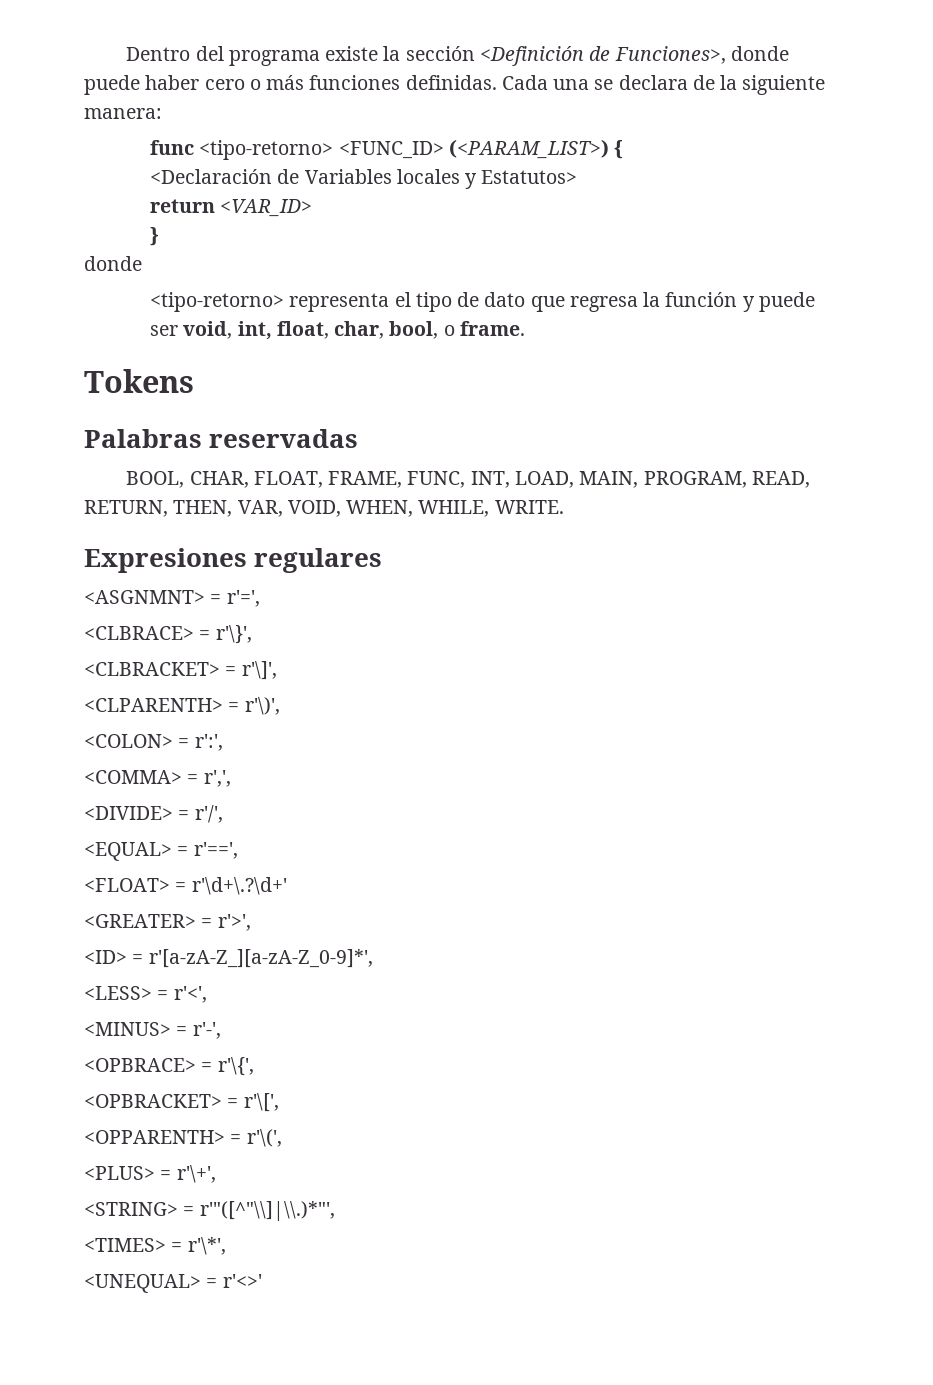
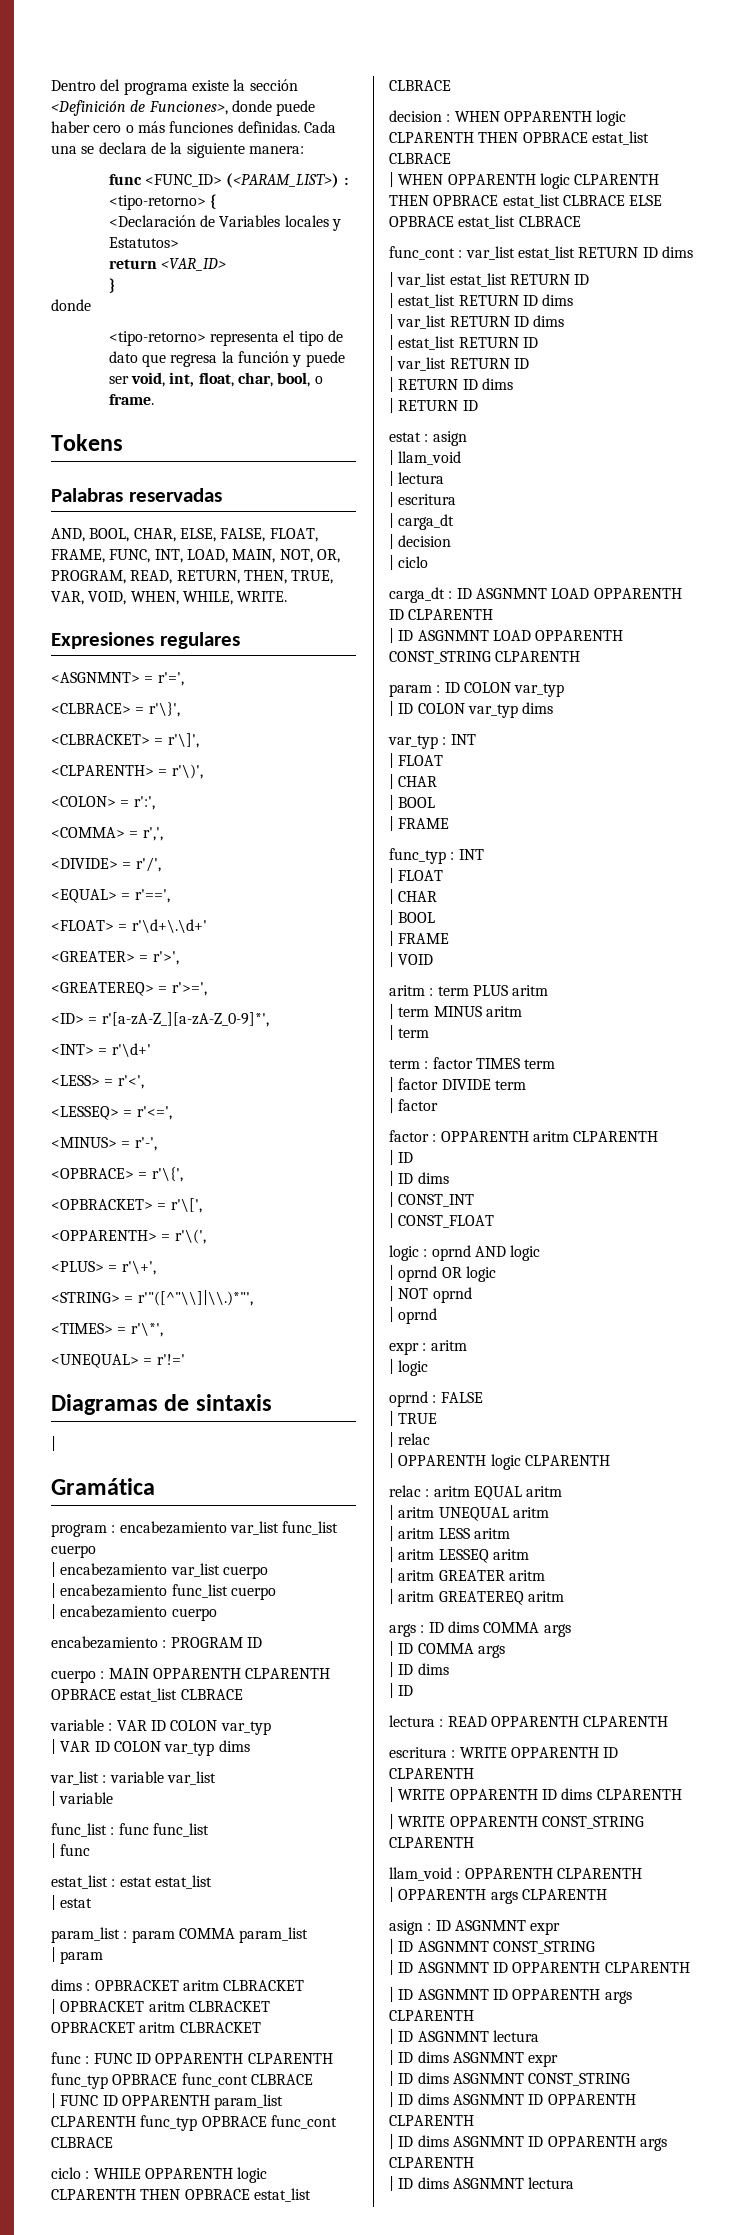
- func <tipo-retorno> <FUNC_ID> (<PARAM_LIST>) {
+ func <FUNC_ID> (<PARAM_LIST>) : <tipo-retorno> {
- BOOL, CHAR, FLOAT, FRAME, FUNC, INT, LOAD, MAIN, PROGRAM, READ, RETURN, THEN, VAR, VOID, WHEN, WHILE, WRITE.
+ AND, BOOL, CHAR, ELSE, FALSE, FLOAT, FRAME, FUNC, INT, LOAD, MAIN, NOT, OR, PROGRAM, READ, RETURN, THEN, TRUE, VAR, VOID, WHEN, WHILE, WRITE.
- <FLOAT> = r'\d+\.?\d+'
+ <FLOAT> = r'\d+\.\d+'
+ <GREATEREQ> = r'>=',
+ <INT> = r'\d+'
+ <LESSEQ> = r'<=',
- <UNEQUAL> = r'<>'
+ <UNEQUAL> = r'!='
+ Diagramas de sintaxis
+ |
+ Gramática
+ program : encabezamiento var_list func_list cuerpo
+ | encabezamiento var_list cuerpo
+ | encabezamiento func_list cuerpo
+ | encabezamiento cuerpo
+ encabezamiento : PROGRAM ID
+ cuerpo : MAIN OPPARENTH CLPARENTH OPBRACE estat_list CLBRACE
+ variable : VAR ID COLON var_typ
+ | VAR ID COLON var_typ dims
+ var_list : variable var_list
+ | variable
+ func_list : func func_list
+ | func
+ estat_list : estat estat_list
+ | estat
+ param_list : param COMMA param_list
+ | param
+ dims : OPBRACKET aritm CLBRACKET
+ | OPBRACKET aritm CLBRACKET OPBRACKET aritm CLBRACKET
+ func : FUNC ID OPPARENTH CLPARENTH func_typ OPBRACE func_cont CLBRACE
+ | FUNC ID OPPARENTH param_list CLPARENTH func_typ OPBRACE func_cont CLBRACE
+ ciclo : WHILE OPPARENTH logic CLPARENTH THEN OPBRACE estat_list CLBRACE
+ decision : WHEN OPPARENTH logic CLPARENTH THEN OPBRACE estat_list CLBRACE
+ | WHEN OPPARENTH logic CLPARENTH THEN OPBRACE estat_list CLBRACE ELSE OPBRACE estat_list CLBRACE
+ func_cont : var_list estat_list RETURN ID dims
+ | var_list estat_list RETURN ID
+ | estat_list RETURN ID dims
+ | var_list RETURN ID dims
+ | estat_list RETURN ID
+ | var_list RETURN ID
+ | RETURN ID dims
+ | RETURN ID
+ estat : asign
+ | llam_void
+ | lectura
+ | escritura
+ | carga_dt
+ | decision
+ | ciclo
+ carga_dt : ID ASGNMNT LOAD OPPARENTH ID CLPARENTH
+ | ID ASGNMNT LOAD OPPARENTH CONST_STRING CLPARENTH
+ param : ID COLON var_typ
+ | ID COLON var_typ dims
+ var_typ : INT
+ | FLOAT
+ | CHAR
+ | BOOL
+ | FRAME
+ func_typ : INT
+ | FLOAT
+ | CHAR
+ | BOOL
+ | FRAME
+ | VOID
+ aritm : term PLUS aritm
+ | term MINUS aritm
+ | term
+ term : factor TIMES term
+ | factor DIVIDE term
+ | factor
+ factor : OPPARENTH aritm CLPARENTH
+ | ID
+ | ID dims
+ | CONST_INT
+ | CONST_FLOAT
+ logic : oprnd AND logic
+ | oprnd OR logic
+ | NOT oprnd
+ | oprnd
+ expr : aritm
+ | logic
+ oprnd : FALSE
+ | TRUE
+ | relac
+ | OPPARENTH logic CLPARENTH
+ relac : aritm EQUAL aritm
+ | aritm UNEQUAL aritm
+ | aritm LESS aritm
+ | aritm LESSEQ aritm
+ | aritm GREATER aritm
+ | aritm GREATEREQ aritm
+ args : ID dims COMMA args
+ | ID COMMA args
+ | ID dims
+ | ID
+ lectura : READ OPPARENTH CLPARENTH
+ escritura : WRITE OPPARENTH ID CLPARENTH
+ | WRITE OPPARENTH ID dims CLPARENTH
+ | WRITE OPPARENTH CONST_STRING CLPARENTH
+ llam_void : OPPARENTH CLPARENTH
+ | OPPARENTH args CLPARENTH
+ asign : ID ASGNMNT expr
+ | ID ASGNMNT CONST_STRING
+ | ID ASGNMNT ID OPPARENTH CLPARENTH
+ | ID ASGNMNT ID OPPARENTH args CLPARENTH
+ | ID ASGNMNT lectura
+ | ID dims ASGNMNT expr
+ | ID dims ASGNMNT CONST_STRING
+ | ID dims ASGNMNT ID OPPARENTH CLPARENTH
+ | ID dims ASGNMNT ID OPPARENTH args CLPARENTH
+ | ID dims ASGNMNT lectura

